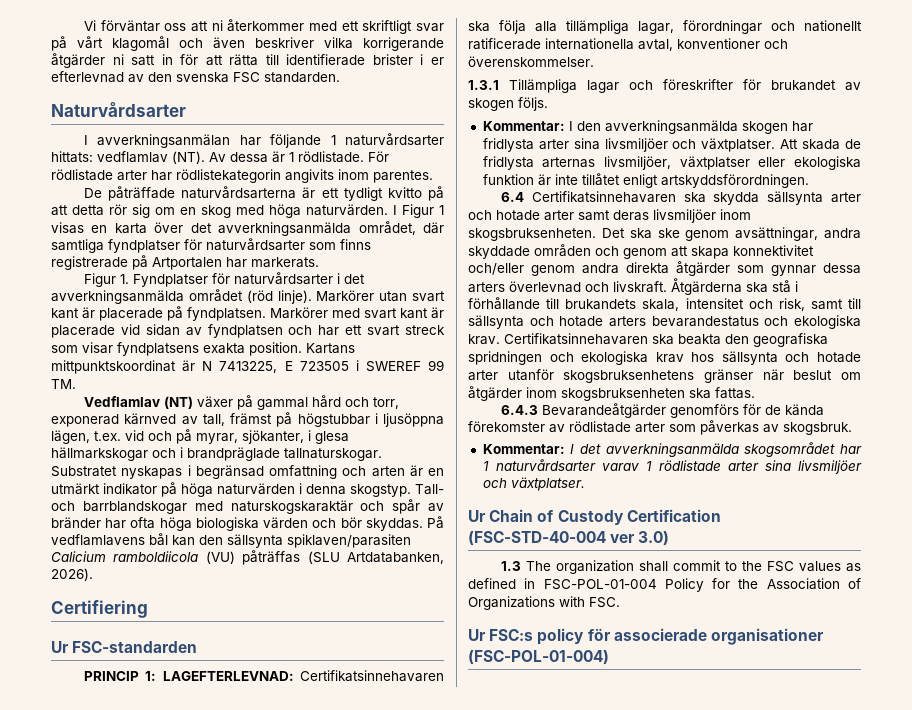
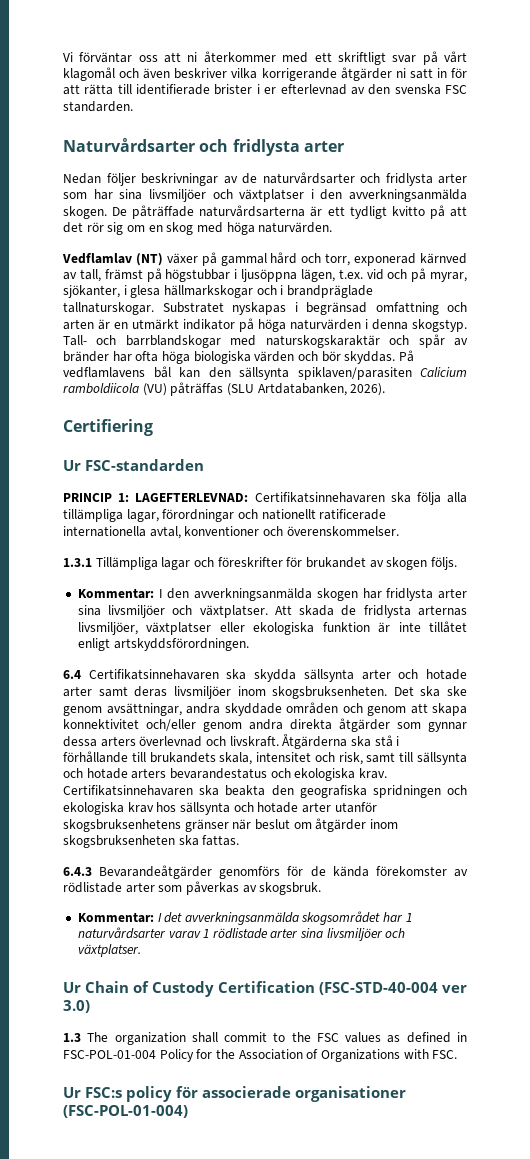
- Naturvårdsarter
- I avverkningsanmälan har följande 1 naturvårdsarter hittats: vedflamlav (NT). Av dessa är 1 rödlistade. För rödlistade arter har rödlistekategorin angivits inom parentes.
- De påträffade naturvårdsarterna är ett tydligt kvitto på att detta rör sig om en skog med höga naturvärden. I Figur 1 visas en karta över det avverkningsanmälda området, där samtliga fyndplatser för naturvårdsarter som finns registrerade på Artportalen har markerats.
- Figur 1. Fyndplatser för naturvårdsarter i det avverkningsanmälda området (röd linje). Markörer utan svart kant är placerade på fyndplatsen. Markörer med svart kant är placerade vid sidan av fyndplatsen och har ett svart streck som visar fyndplatsens exakta position. Kartans mittpunktskoordinat är N 7413225, E 723505 i SWEREF 99 TM.
+ Naturvårdsarter och fridlysta arter
+ Nedan följer beskrivningar av de naturvårdsarter och fridlysta arter som har sina livsmiljöer och växtplatser i den avverkningsanmälda skogen. De påträffade naturvårdsarterna är ett tydligt kvitto på att det rör sig om en skog med höga naturvärden.

